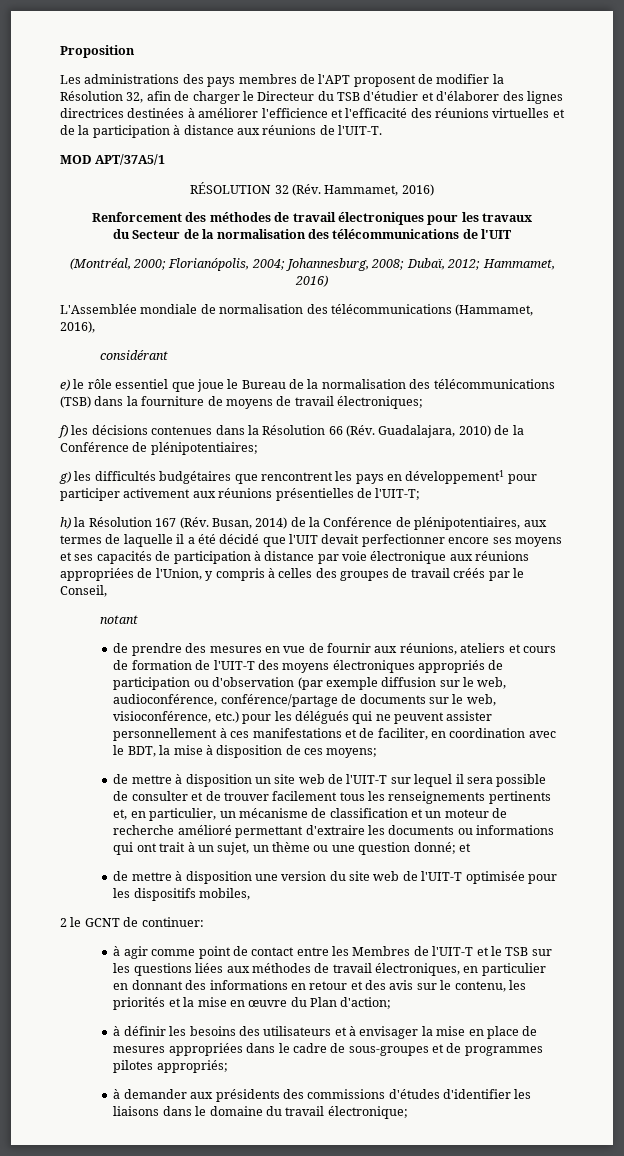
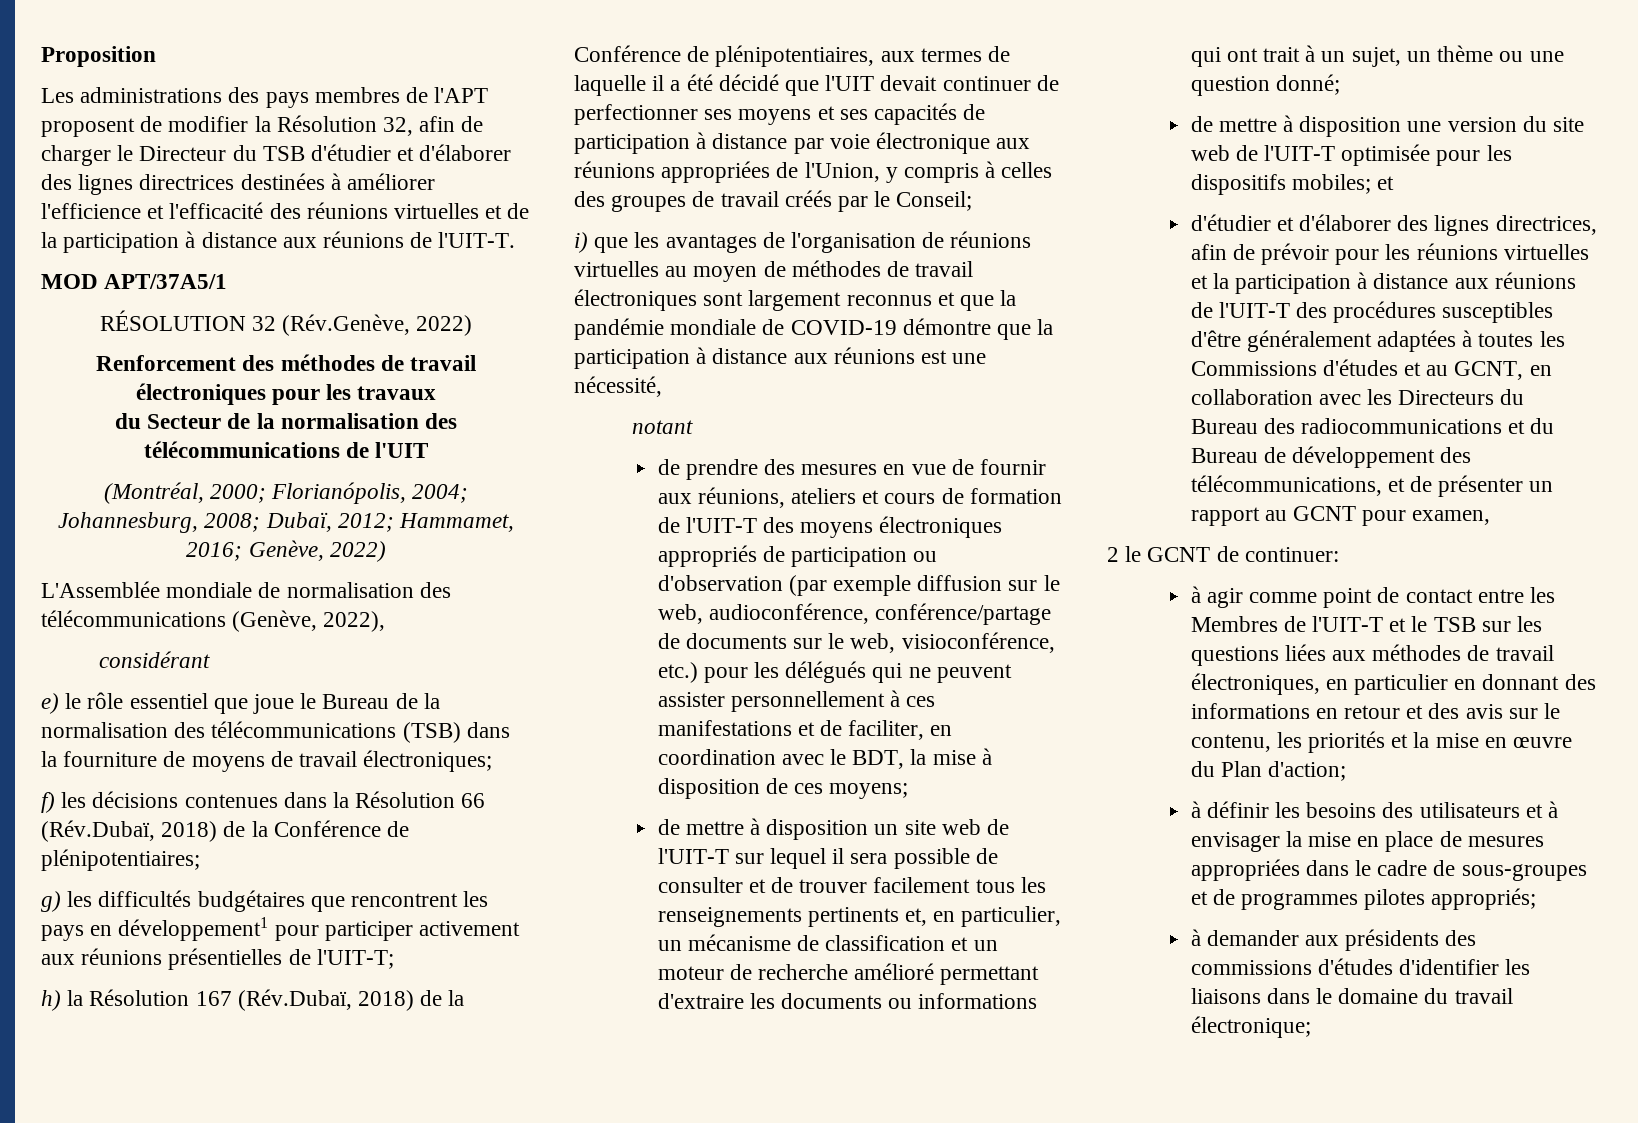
- RÉSOLUTION 32 (Rév. Hammamet, 2016)
+ RÉSOLUTION 32 (Rév.Genève, 2022)
- (Montréal, 2000; Florianópolis, 2004; Johannesburg, 2008; Dubaï, 2012; Hammamet, 2016)
+ (Montréal, 2000; Florianópolis, 2004; Johannesburg, 2008; Dubaï, 2012; Hammamet, 2016; Genève, 2022)
- L'Assemblée mondiale de normalisation des télécommunications (Hammamet, 2016),
+ L'Assemblée mondiale de normalisation des télécommunications (Genève, 2022),
- f) les décisions contenues dans la Résolution 66 (Rév. Guadalajara, 2010) de la Conférence de plénipotentiaires;
+ f) les décisions contenues dans la Résolution 66 (Rév.Dubaï, 2018) de la Conférence de plénipotentiaires;
- h) la Résolution 167 (Rév. Busan, 2014) de la Conférence de plénipotentiaires, aux termes de laquelle il a été décidé que l'UIT devait perfectionner encore ses moyens et ses capacités de participation à distance par voie électronique aux réunions appropriées de l'Union, y compris à celles des groupes de travail créés par le Conseil,
+ h) la Résolution 167 (Rév.Dubaï, 2018) de la Conférence de plénipotentiaires, aux termes de laquelle il a été décidé que l'UIT devait continuer de perfectionner ses moyens et ses capacités de participation à distance par voie électronique aux réunions appropriées de l'Union, y compris à celles des groupes de travail créés par le Conseil;
+ i) que les avantages de l'organisation de réunions virtuelles au moyen de méthodes de travail électroniques sont largement reconnus et que la pandémie mondiale de COVID-19 démontre que la participation à distance aux réunions est une nécessité,
- de mettre à disposition un site web de l'UIT-T sur lequel il sera possible de consulter et de trouver facilement tous les renseignements pertinents et, en particulier, un mécanisme de classification et un moteur de recherche amélioré permettant d'extraire les documents ou informations qui ont trait à un sujet, un thème ou une question donné; et
+ de mettre à disposition un site web de l'UIT-T sur lequel il sera possible de consulter et de trouver facilement tous les renseignements pertinents et, en particulier, un mécanisme de classification et un moteur de recherche amélioré permettant d'extraire les documents ou informations qui ont trait à un sujet, un thème ou une question donné;
- de mettre à disposition une version du site web de l'UIT-T optimisée pour les dispositifs mobiles,
+ de mettre à disposition une version du site web de l'UIT-T optimisée pour les dispositifs mobiles; et
+ d'étudier et d'élaborer des lignes directrices, afin de prévoir pour les réunions virtuelles et la participation à distance aux réunions de l'UIT-T des procédures susceptibles d'être généralement adaptées à toutes les Commissions d'études et au GCNT, en collaboration avec les Directeurs du Bureau des radiocommunications et du Bureau de développement des télécommunications, et de présenter un rapport au GCNT pour examen,

